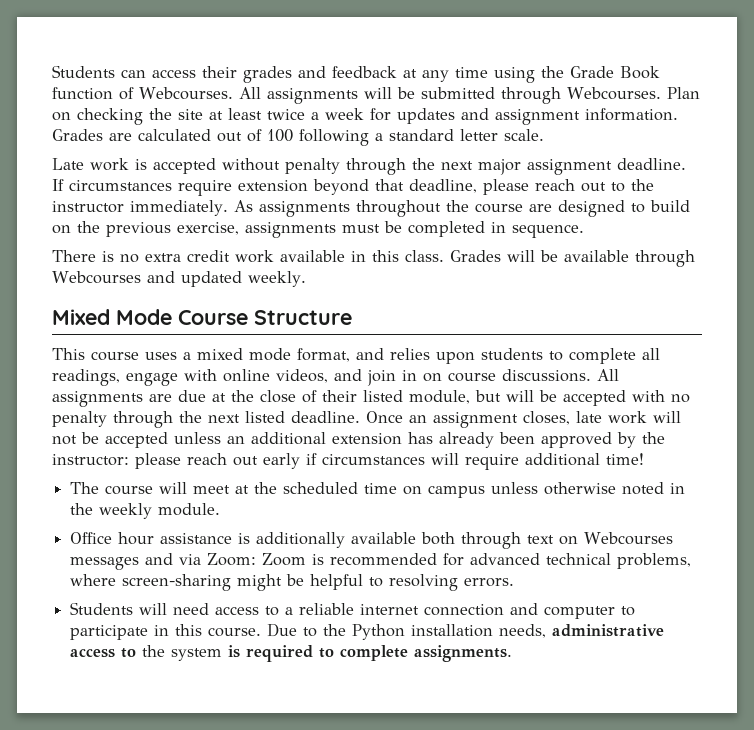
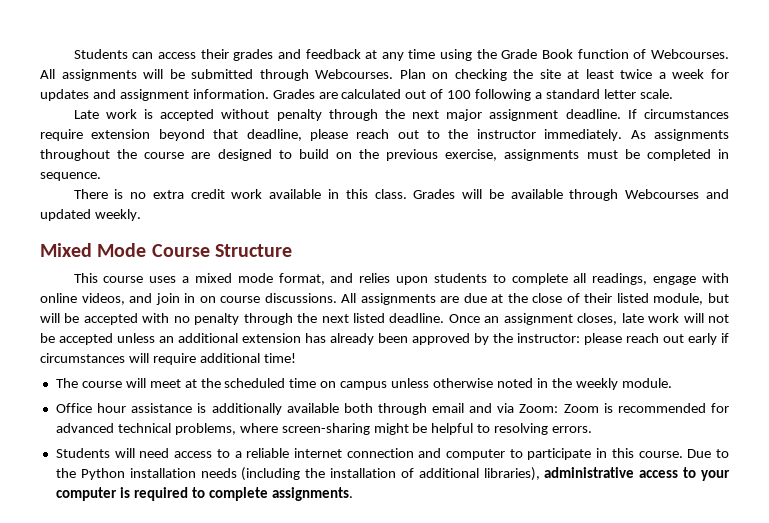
- Office hour assistance is additionally available both through text on Webcourses messages and via Zoom: Zoom is recommended for advanced technical problems, where screen-sharing might be helpful to resolving errors.
+ Office hour assistance is additionally available both through email and via Zoom: Zoom is recommended for advanced technical problems, where screen-sharing might be helpful to resolving errors.
- Due to the Python installation needs, administrative access to the system is required to complete assignments.
+ Due to the Python installation needs (including the installation of additional libraries), administrative access to your computer is required to complete assignments.

